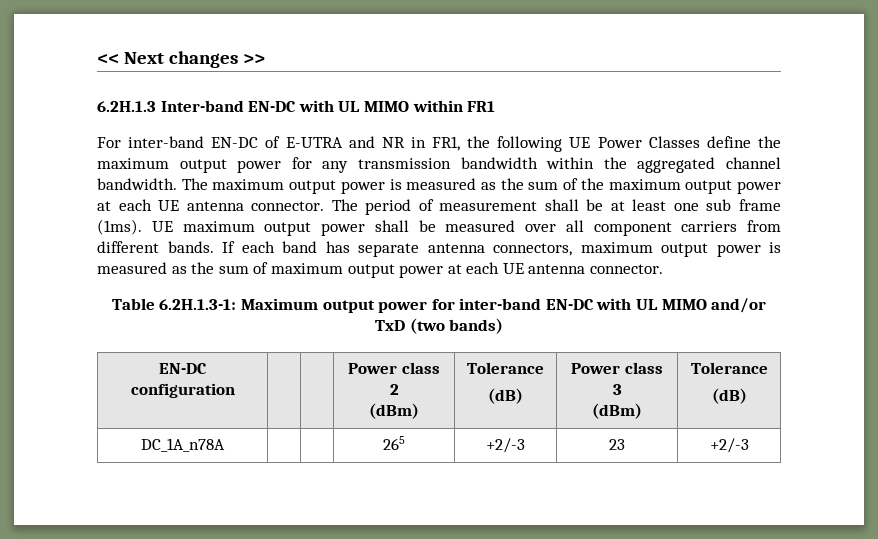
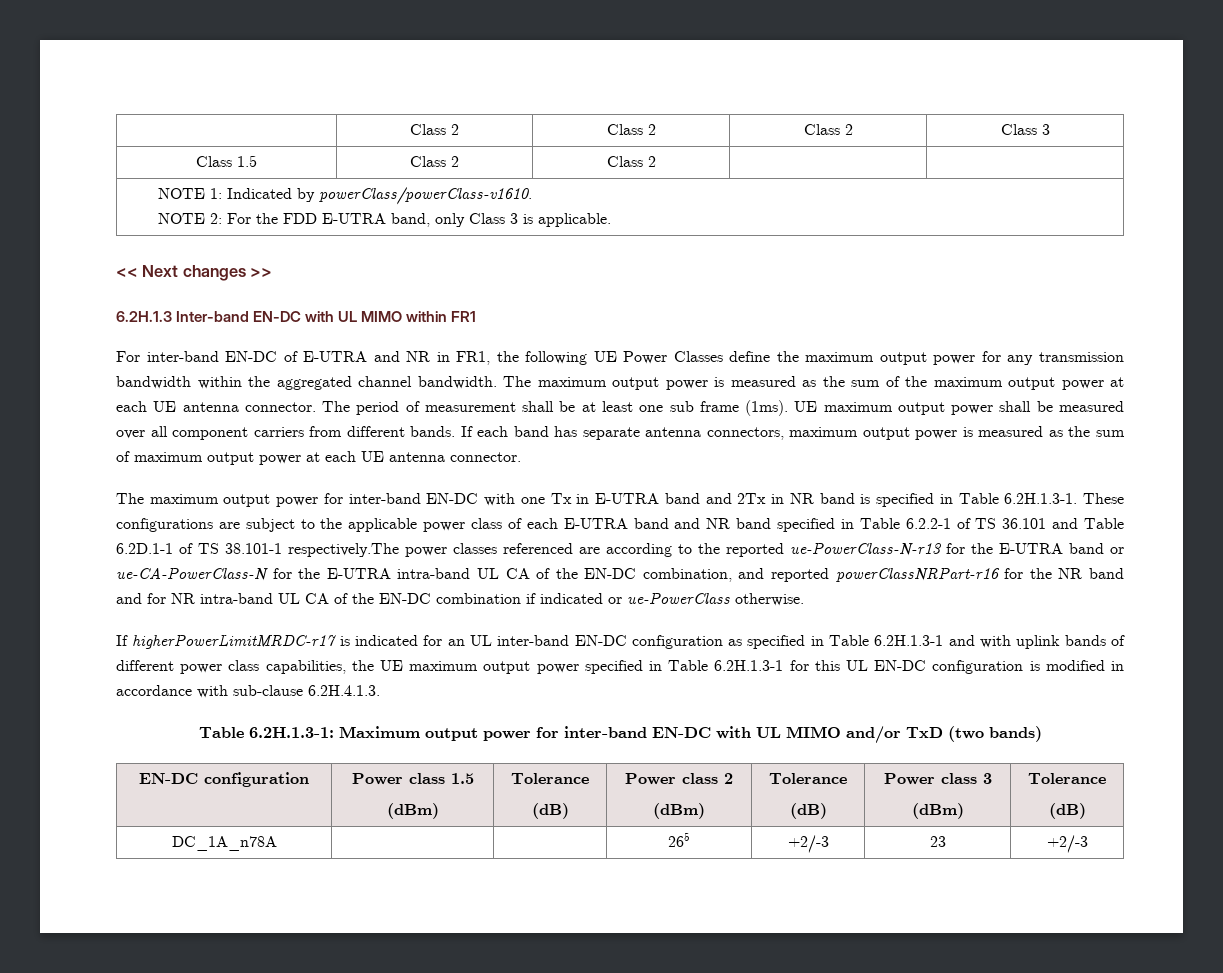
+ | Class 2 | Class 2 | Class 2 | Class 3
+ Class 1.5 | Class 2 | Class 2 | |
+ NOTE 1: Indicated by powerClass/powerClass-v1610.
+ NOTE 2: For the FDD E-UTRA band, only Class 3 is applicable.
+ The maximum output power for inter-band EN-DC with one Tx in E-UTRA band and 2Tx in NR band is specified in Table 6.2H.1.3-1. These configurations are subject to the applicable power class of each E-UTRA band and NR band specified in Table 6.2.2-1 of TS 36.101 and Table 6.2D.1-1 of TS 38.101-1 respectively.The power classes referenced are according to the reported ue-PowerClass-N-r13 for the E-UTRA band or ue-CA-PowerClass-N for the E-UTRA intra-band UL CA of the EN-DC combination, and reported powerClassNRPart-r16 for the NR band and for NR intra-band UL CA of the EN-DC combination if indicated or ue-PowerClass otherwise.
+ If higherPowerLimitMRDC-r17 is indicated for an UL inter-band EN-DC configuration as specified in Table 6.2H.1.3-1 and with uplink bands of different power class capabilities, the UE maximum output power specified in Table 6.2H.1.3-1 for this UL EN-DC configuration is modified in accordance with sub-clause 6.2H.4.1.3.
- EN-DC configuration | | | Power class 2
+ EN-DC configuration | Power class 1.5
+ (dBm) | Tolerance
+ (dB) | Power class 2

